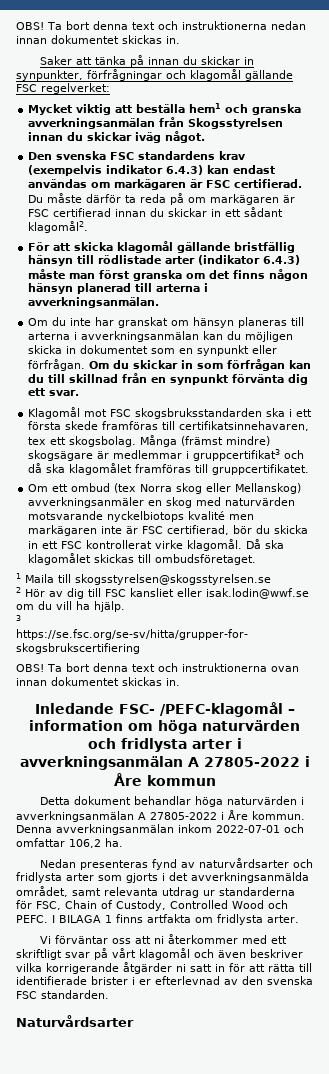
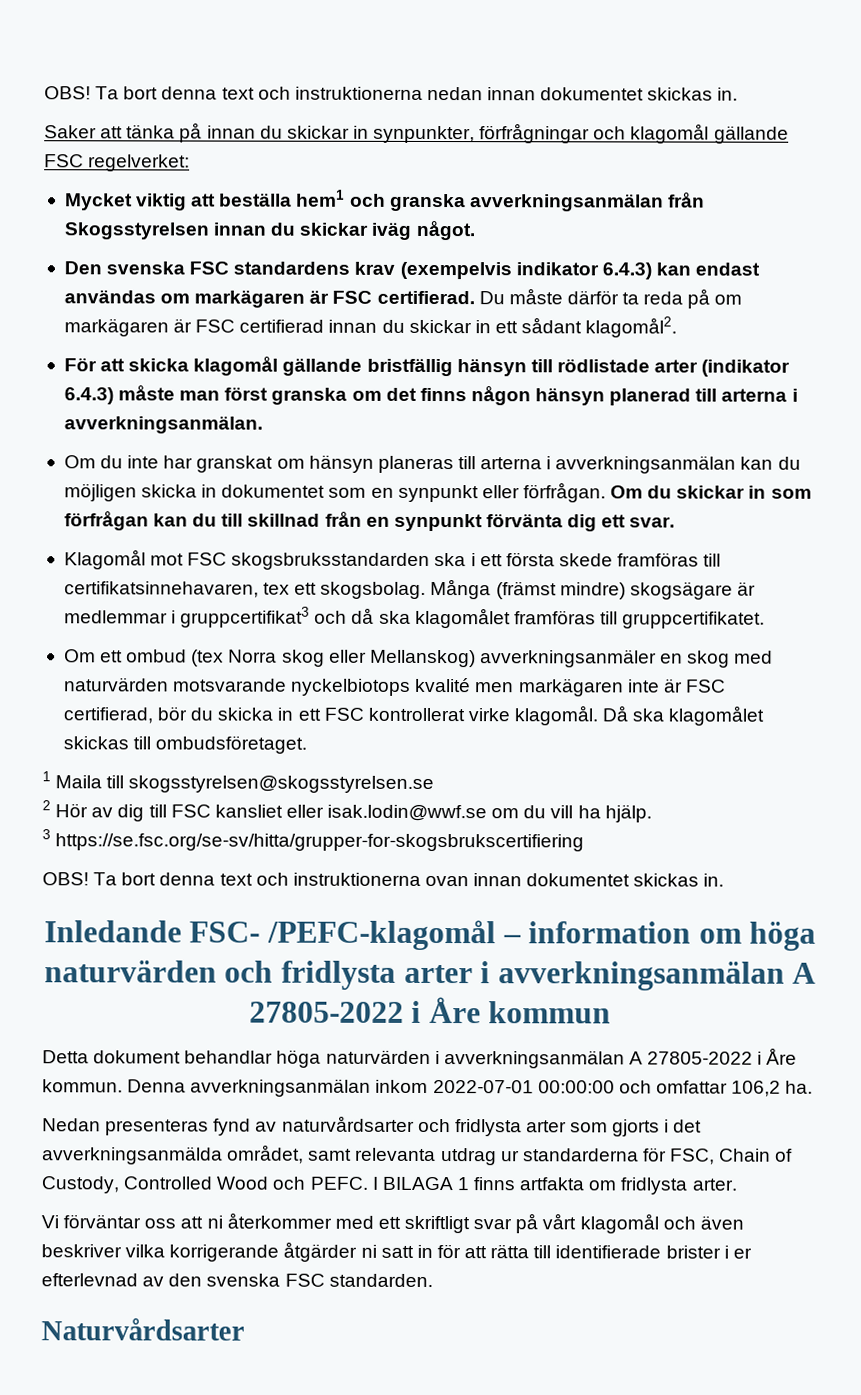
- Denna avverkningsanmälan inkom 2022-07-01 och omfattar 106,2 ha.
+ Denna avverkningsanmälan inkom 2022-07-01 00:00:00 och omfattar 106,2 ha.

